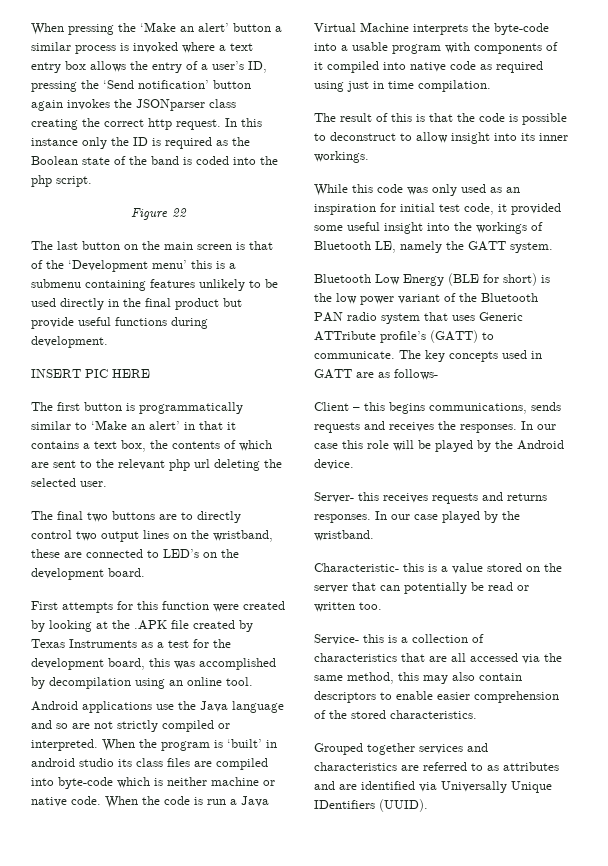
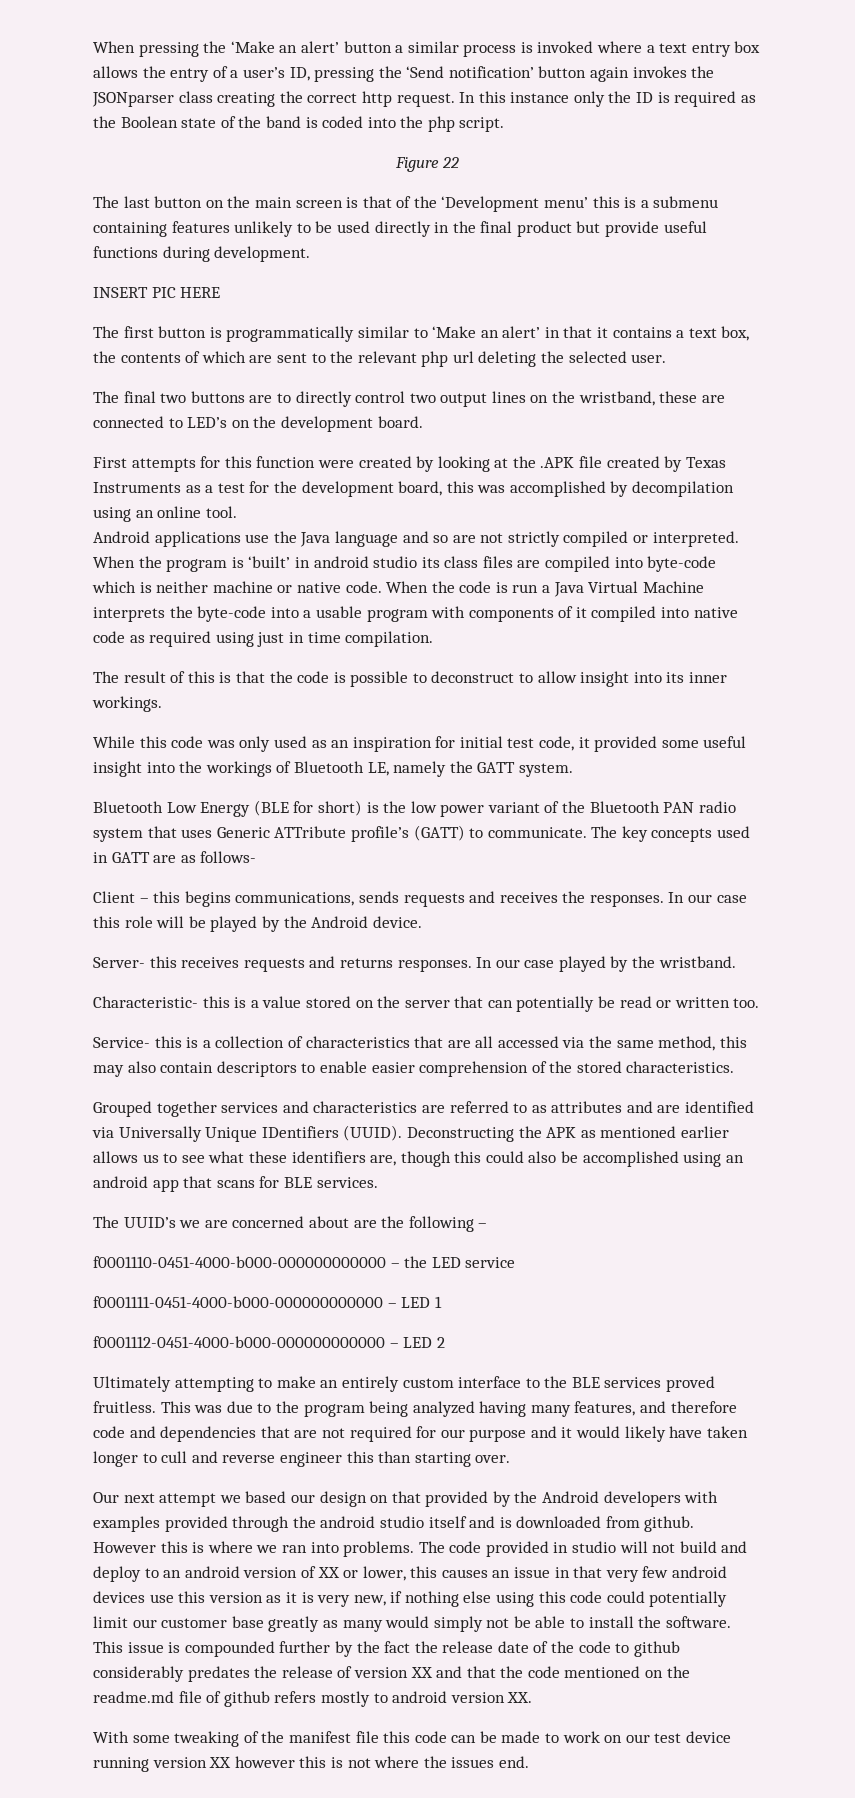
+ Deconstructing the APK as mentioned earlier allows us to see what these identifiers are, though this could also be accomplished using an android app that scans for BLE services.
+ The UUID’s we are concerned about are the following –
+ f0001110-0451-4000-b000-000000000000 – the LED service
+ f0001111-0451-4000-b000-000000000000 – LED 1
+ f0001112-0451-4000-b000-000000000000 – LED 2
+ Ultimately attempting to make an entirely custom interface to the BLE services proved fruitless. This was due to the program being analyzed having many features, and therefore code and dependencies that are not required for our purpose and it would likely have taken longer to cull and reverse engineer this than starting over.
+ Our next attempt we based our design on that provided by the Android developers with examples provided through the android studio itself and is downloaded from github. However this is where we ran into problems. The code provided in studio will not build and deploy to an android version of XX or lower, this causes an issue in that very few android devices use this version as it is very new, if nothing else using this code could potentially limit our customer base greatly as many would simply not be able to install the software. This issue is compounded further by the fact the release date of the code to github considerably predates the release of version XX and that the code mentioned on the readme.md file of github refers mostly to android version XX.
+ With some tweaking of the manifest file this code can be made to work on our test device running version XX however this is not where the issues end.

